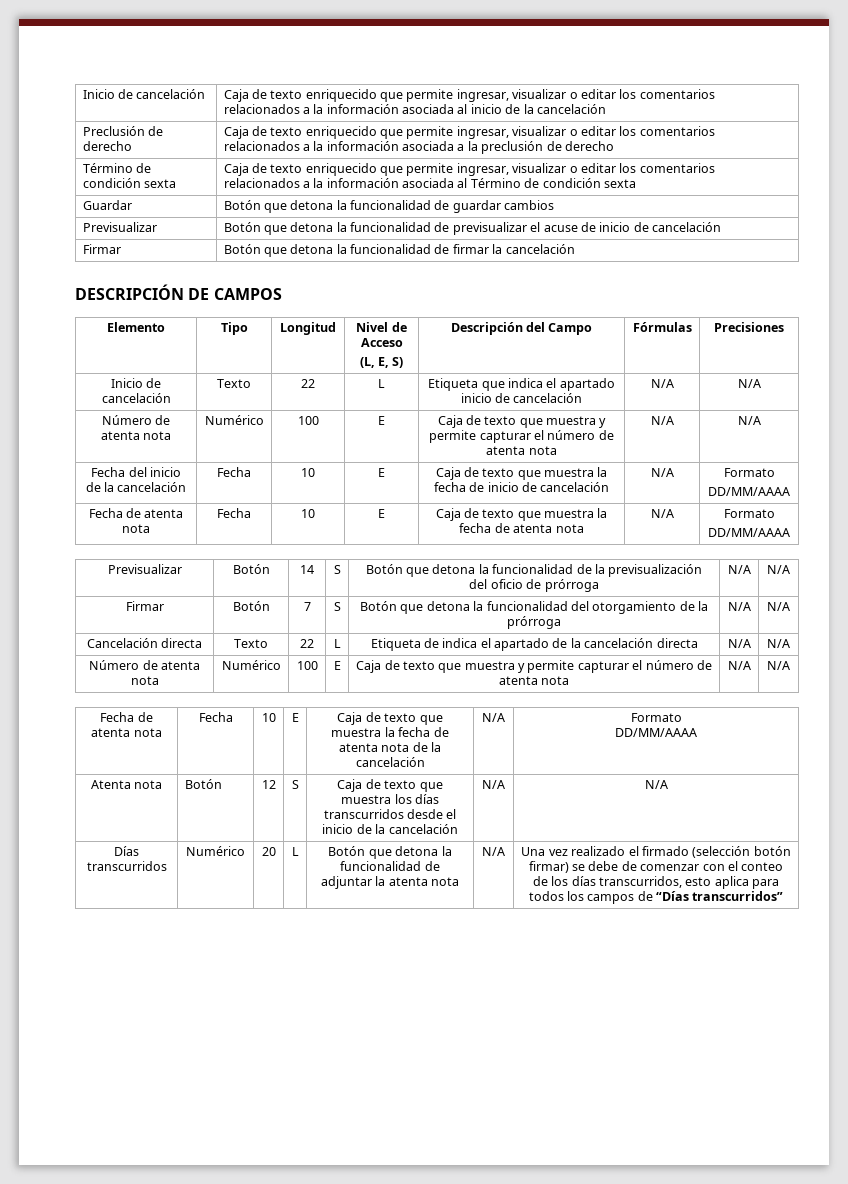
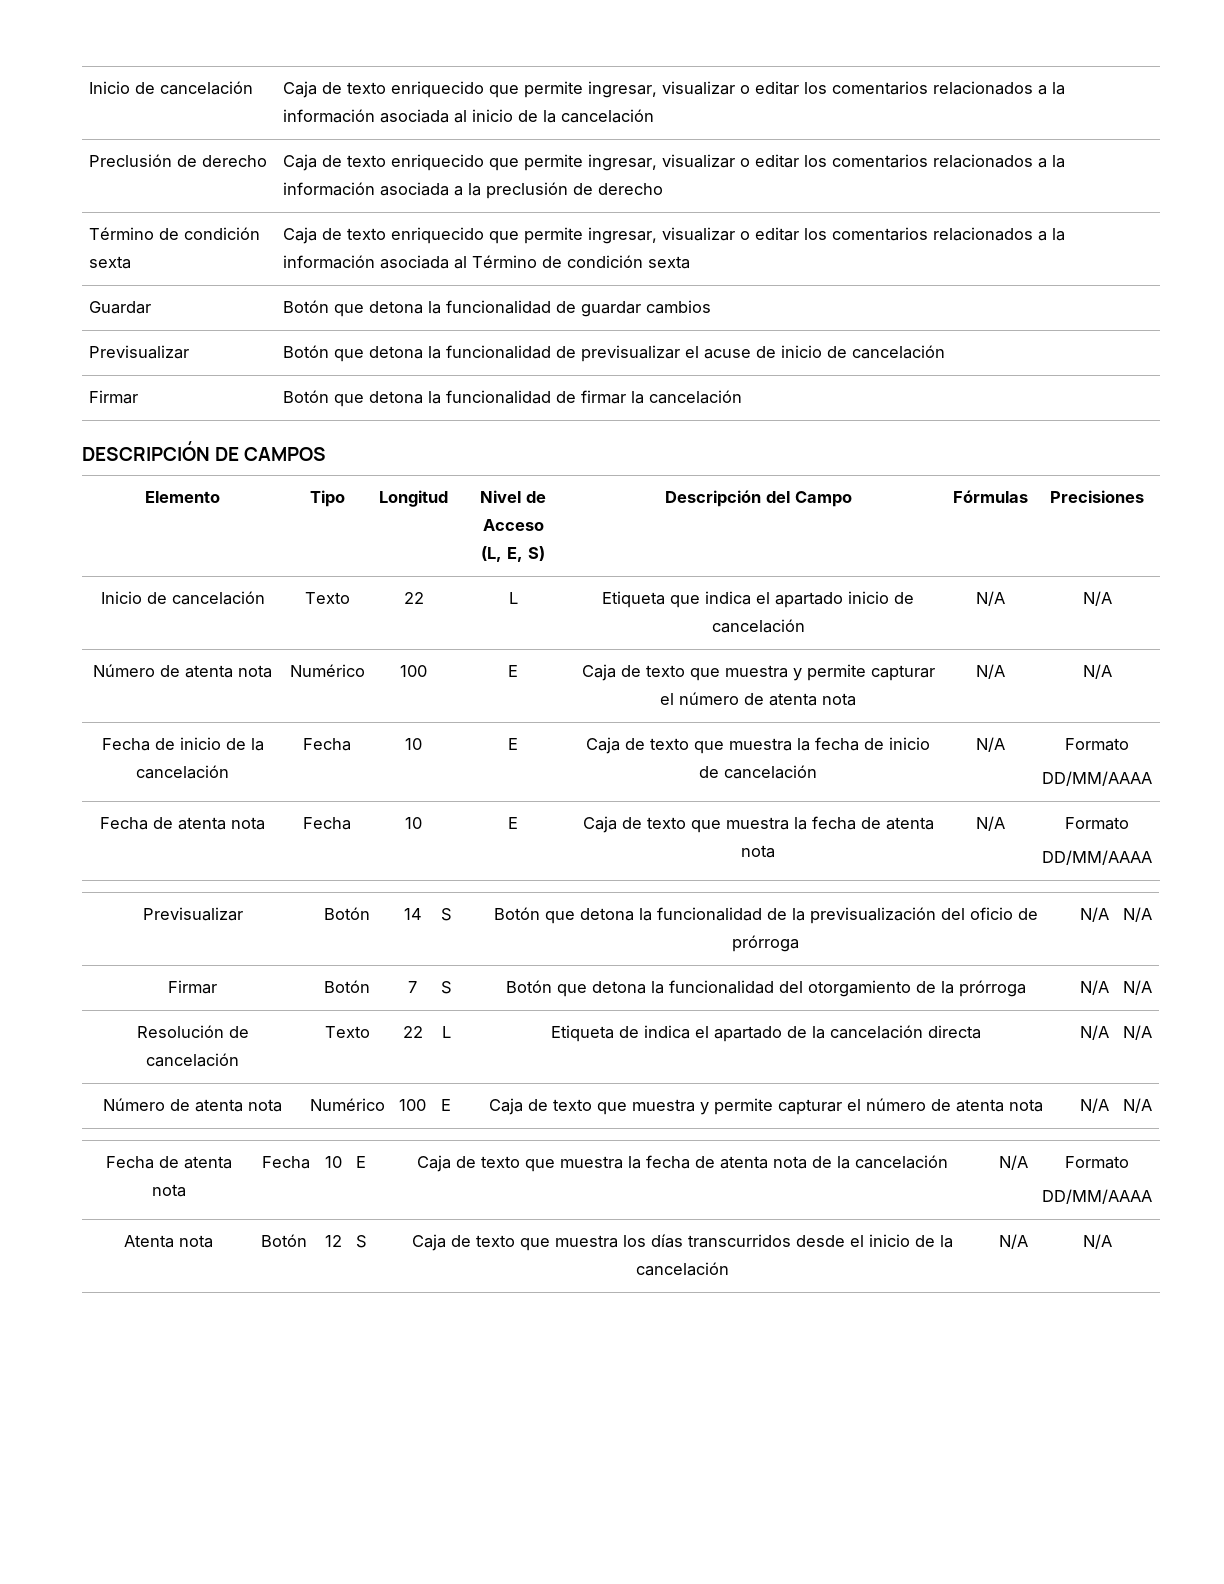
- Fecha del inicio de la cancelación | Fecha | 10 | E | Caja de texto que muestra la fecha de inicio de cancelación | N/A | Formato
+ Fecha de inicio de la cancelación | Fecha | 10 | E | Caja de texto que muestra la fecha de inicio de cancelación | N/A | Formato
- Cancelación directa | Texto | 22 | L | Etiqueta de indica el apartado de la cancelación directa | N/A | N/A
+ Resolución de cancelación | Texto | 22 | L | Etiqueta de indica el apartado de la cancelación directa | N/A | N/A
- Días transcurridos | Numérico | 20 | L | Botón que detona la funcionalidad de adjuntar la atenta nota | N/A | Una vez realizado el firmado (selección botón firmar) se debe de comenzar con el conteo de los días transcurridos, esto aplica para todos los campos de “Días transcurridos”

